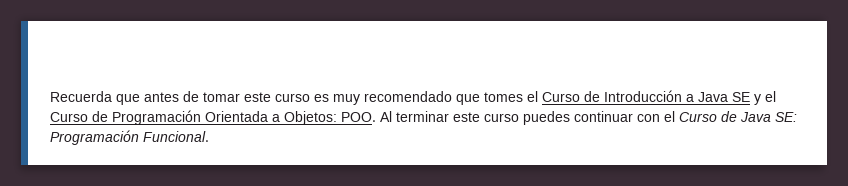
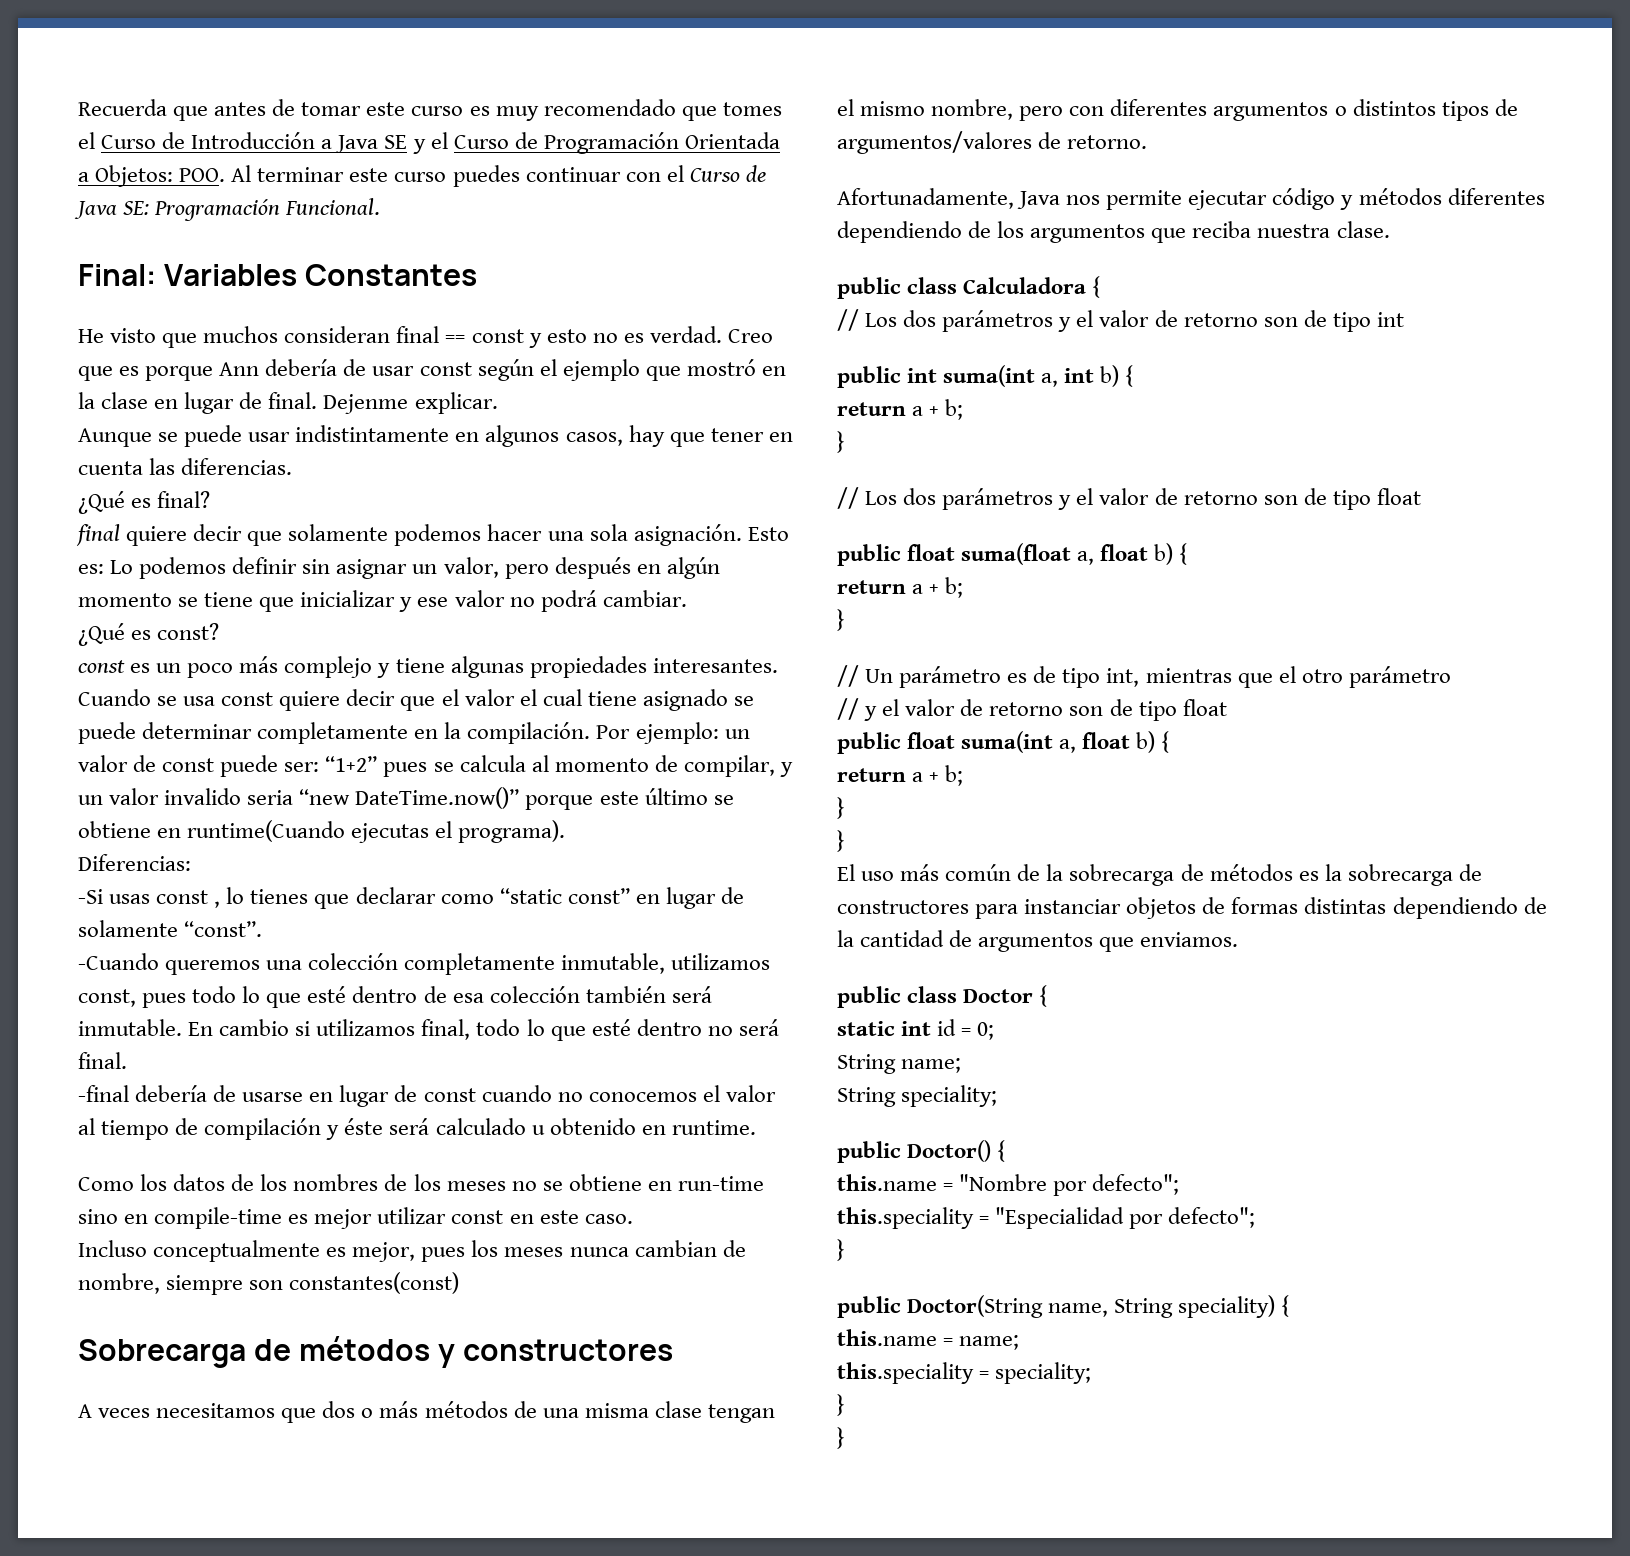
+ Final: Variables Constantes
+ He visto que muchos consideran final == const y esto no es verdad. Creo que es porque Ann debería de usar const según el ejemplo que mostró en la clase en lugar de final. Dejenme explicar.
+ Aunque se puede usar indistintamente en algunos casos, hay que tener en cuenta las diferencias.
+ ¿Qué es final?
+ final quiere decir que solamente podemos hacer una sola asignación. Esto es: Lo podemos definir sin asignar un valor, pero después en algún momento se tiene que inicializar y ese valor no podrá cambiar.
+ ¿Qué es const?
+ const es un poco más complejo y tiene algunas propiedades interesantes. Cuando se usa const quiere decir que el valor el cual tiene asignado se puede determinar completamente en la compilación. Por ejemplo: un valor de const puede ser: “1+2” pues se calcula al momento de compilar, y un valor invalido seria “new DateTime.now()” porque este último se obtiene en runtime(Cuando ejecutas el programa).
+ Diferencias:
+ -Si usas const , lo tienes que declarar como “static const” en lugar de solamente “const”.
+ -Cuando queremos una colección completamente inmutable, utilizamos const, pues todo lo que esté dentro de esa colección también será inmutable. En cambio si utilizamos final, todo lo que esté dentro no será final.
+ -final debería de usarse en lugar de const cuando no conocemos el valor al tiempo de compilación y éste será calculado u obtenido en runtime.
+ Como los datos de los nombres de los meses no se obtiene en run-time sino en compile-time es mejor utilizar const en este caso.
+ Incluso conceptualmente es mejor, pues los meses nunca cambian de nombre, siempre son constantes(const)
+ Sobrecarga de métodos y constructores
+ A veces necesitamos que dos o más métodos de una misma clase tengan el mismo nombre, pero con diferentes argumentos o distintos tipos de argumentos/valores de retorno.
+ Afortunadamente, Java nos permite ejecutar código y métodos diferentes dependiendo de los argumentos que reciba nuestra clase.
+ public class Calculadora {
+ // Los dos parámetros y el valor de retorno son de tipo int
+ public int suma(int a, int b) {
+ return a + b;
+ }
+ // Los dos parámetros y el valor de retorno son de tipo float
+ public float suma(float a, float b) {
+ return a + b;
+ }
+ // Un parámetro es de tipo int, mientras que el otro parámetro
+ // y el valor de retorno son de tipo float
+ public float suma(int a, float b) {
+ return a + b;
+ }
+ }
+ El uso más común de la sobrecarga de métodos es la sobrecarga de constructores para instanciar objetos de formas distintas dependiendo de la cantidad de argumentos que enviamos.
+ public class Doctor {
+ static int id = 0;
+ String name;
+ String speciality;
+ public Doctor() {
+ this.name = "Nombre por defecto";
+ this.speciality = "Especialidad por defecto";
+ }
+ public Doctor(String name, String speciality) {
+ this.name = name;
+ this.speciality = speciality;
+ }
+ }

